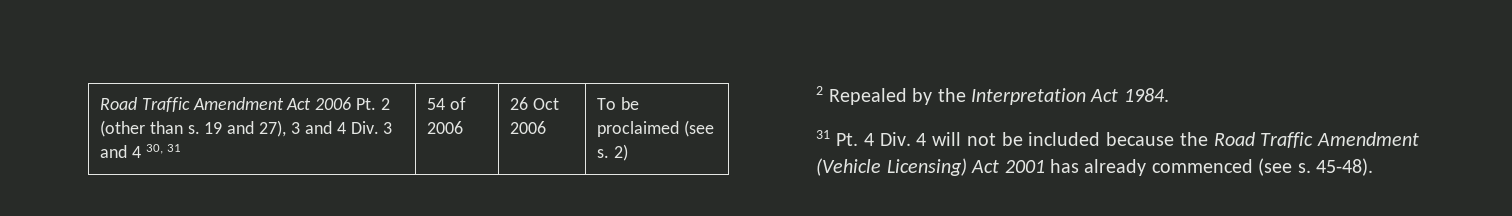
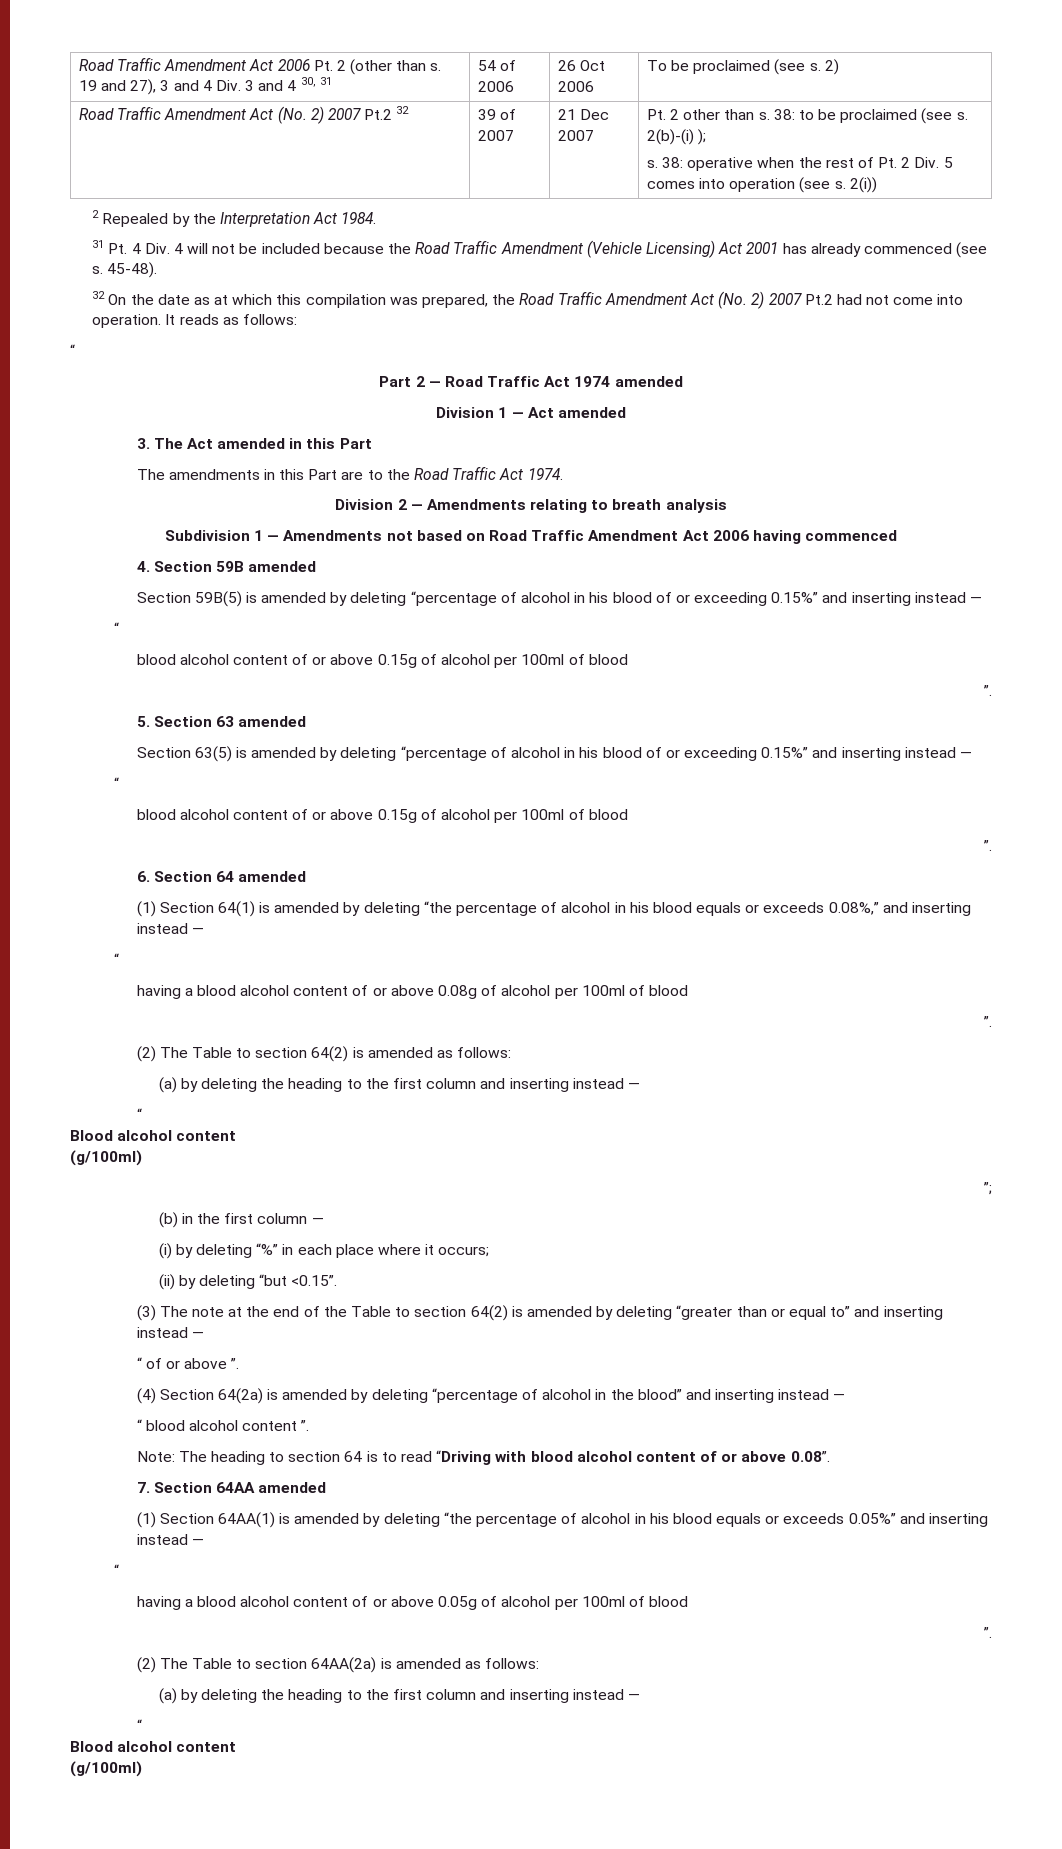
+ Road Traffic Amendment Act (No. 2) 2007 Pt.2 32 | 39 of 2007 | 21 Dec 2007 | Pt. 2 other than s. 38: to be proclaimed (see s. 2(b)-(i) );
+ s. 38: operative when the rest of Pt. 2 Div. 5 comes into operation (see s. 2(i))
+ 32 On the date as at which this compilation was prepared, the Road Traffic Amendment Act (No. 2) 2007 Pt.2 had not come into operation. It reads as follows:
+ “
+ Part 2 — Road Traffic Act 1974 amended
+ Division 1 — Act amended
+ 3. The Act amended in this Part
+ The amendments in this Part are to the Road Traffic Act 1974.
+ Division 2 — Amendments relating to breath analysis
+ Subdivision 1 — Amendments not based on Road Traffic Amendment Act 2006 having commenced
+ 4. Section 59B amended
+ Section 59B(5) is amended by deleting “percentage of alcohol in his blood of or exceeding 0.15%” and inserting instead —
+ “
+ blood alcohol content of or above 0.15g of alcohol per 100ml of blood
+ ”.
+ 5. Section 63 amended
+ Section 63(5) is amended by deleting “percentage of alcohol in his blood of or exceeding 0.15%” and inserting instead —
+ “
+ blood alcohol content of or above 0.15g of alcohol per 100ml of blood
+ ”.
+ 6. Section 64 amended
+ (1) Section 64(1) is amended by deleting “the percentage of alcohol in his blood equals or exceeds 0.08%,” and inserting instead —
+ “
+ having a blood alcohol content of or above 0.08g of alcohol per 100ml of blood
+ ”.
+ (2) The Table to section 64(2) is amended as follows:
+ (a) by deleting the heading to the first column and inserting instead —
+ “
+ Blood alcohol content
+ (g/100ml)
+ ”;
+ (b) in the first column —
+ (i) by deleting “%” in each place where it occurs;
+ (ii) by deleting “but <0.15”.
+ (3) The note at the end of the Table to section 64(2) is amended by deleting “greater than or equal to” and inserting instead —
+ “ of or above ”.
+ (4) Section 64(2a) is amended by deleting “percentage of alcohol in the blood” and inserting instead —
+ “ blood alcohol content ”.
+ Note: The heading to section 64 is to read “Driving with blood alcohol content of or above 0.08”.
+ 7. Section 64AA amended
+ (1) Section 64AA(1) is amended by deleting “the percentage of alcohol in his blood equals or exceeds 0.05%” and inserting instead —
+ “
+ having a blood alcohol content of or above 0.05g of alcohol per 100ml of blood
+ ”.
+ (2) The Table to section 64AA(2a) is amended as follows:
+ (a) by deleting the heading to the first column and inserting instead —
+ “
+ Blood alcohol content
+ (g/100ml)

